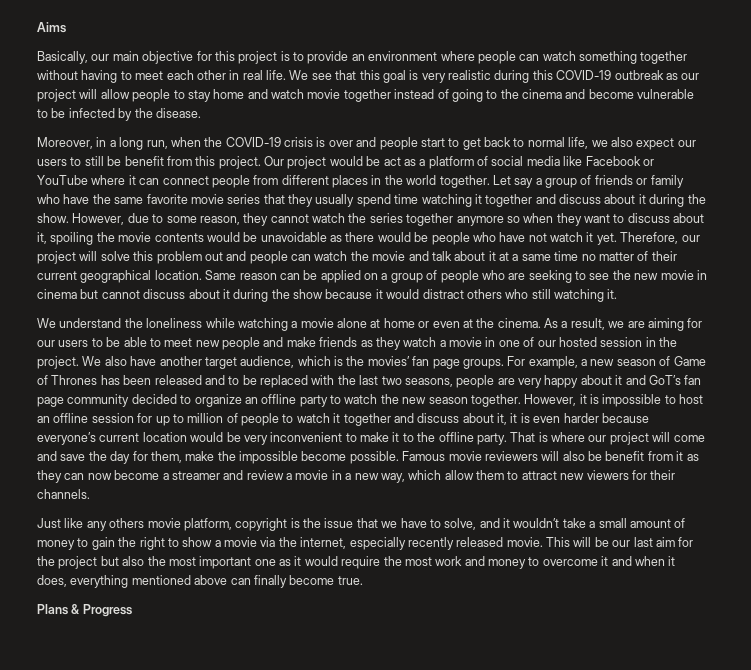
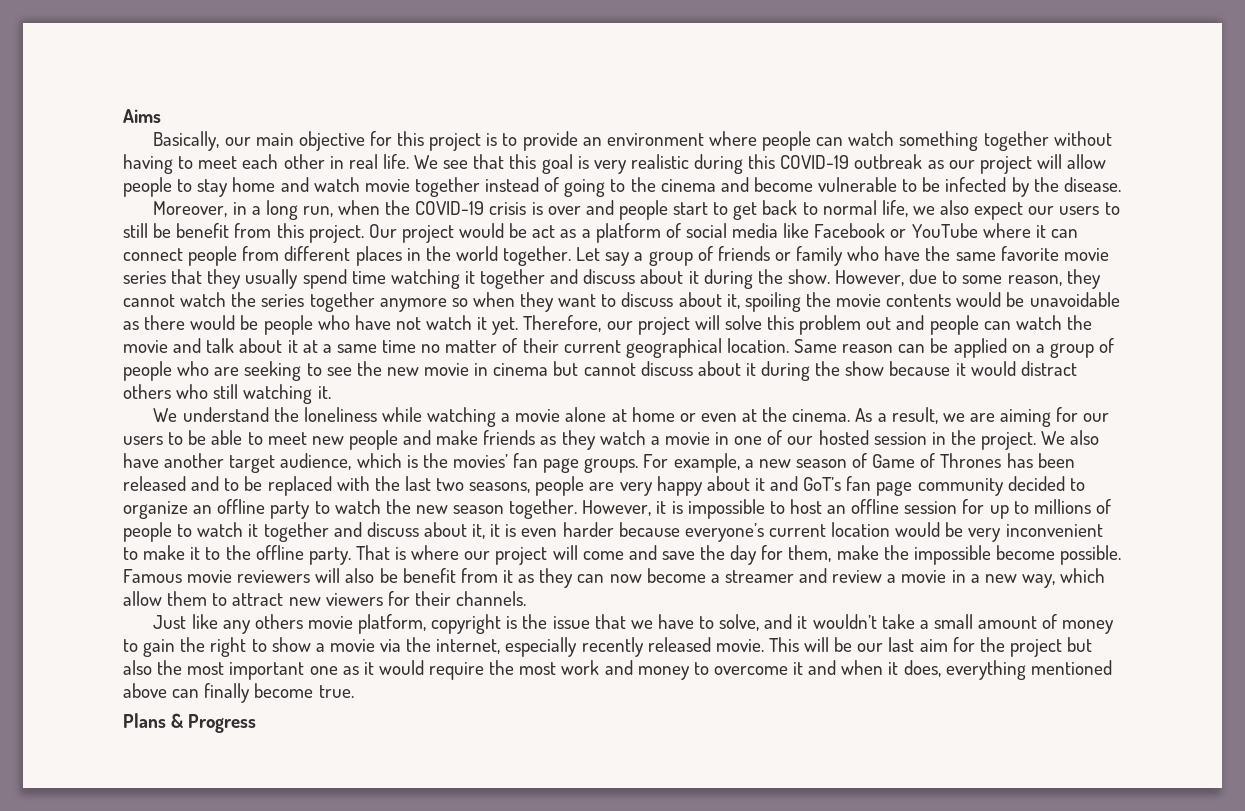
- However, it is impossible to host an offline session for up to million of people to watch it together and discuss about it, it is even harder because everyone’s current location would be very inconvenient to make it to the offline party.
+ However, it is impossible to host an offline session for up to millions of people to watch it together and discuss about it, it is even harder because everyone’s current location would be very inconvenient to make it to the offline party.

